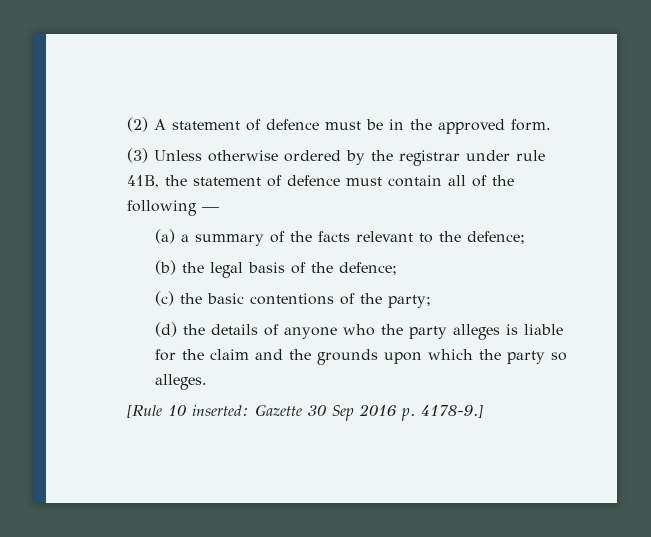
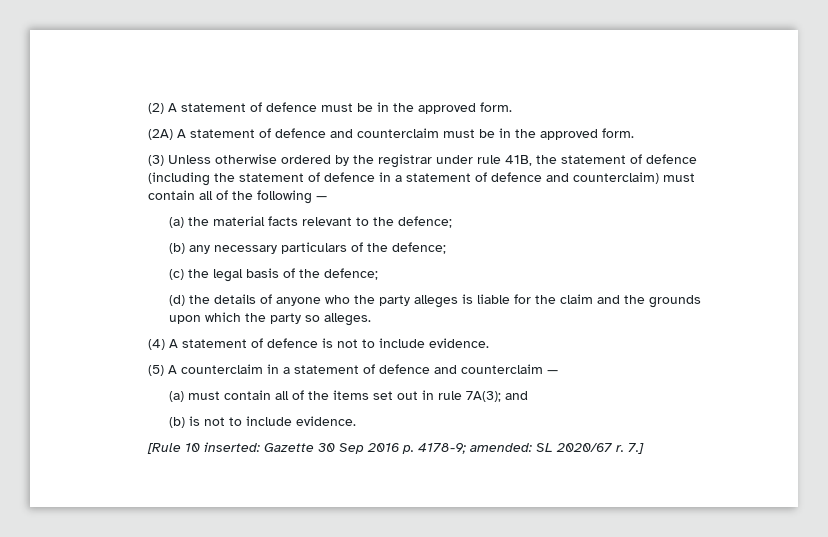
+ (2A) A statement of defence and counterclaim must be in the approved form.
- (3) Unless otherwise ordered by the registrar under rule 41B, the statement of defence must contain all of the following —
+ (3) Unless otherwise ordered by the registrar under rule 41B, the statement of defence (including the statement of defence in a statement of defence and counterclaim) must contain all of the following —
- (a) a summary of the facts relevant to the defence;
+ (a) the material facts relevant to the defence;
- (b) the legal basis of the defence;
+ (b) any necessary particulars of the defence;
+ (c) the legal basis of the defence;
- (c) the basic contentions of the party;
+ (4) A statement of defence is not to include evidence.
+ (5) A counterclaim in a statement of defence and counterclaim —
+ (a) must contain all of the items set out in rule 7A(3); and
+ (b) is not to include evidence.
- [Rule 10 inserted: Gazette 30 Sep 2016 p. 4178-9.]
+ [Rule 10 inserted: Gazette 30 Sep 2016 p. 4178-9; amended: SL 2020/67 r. 7.]

